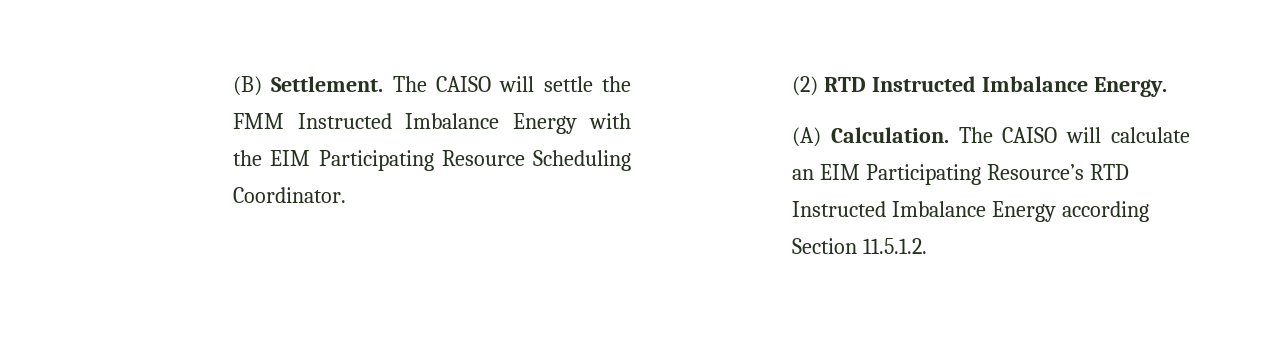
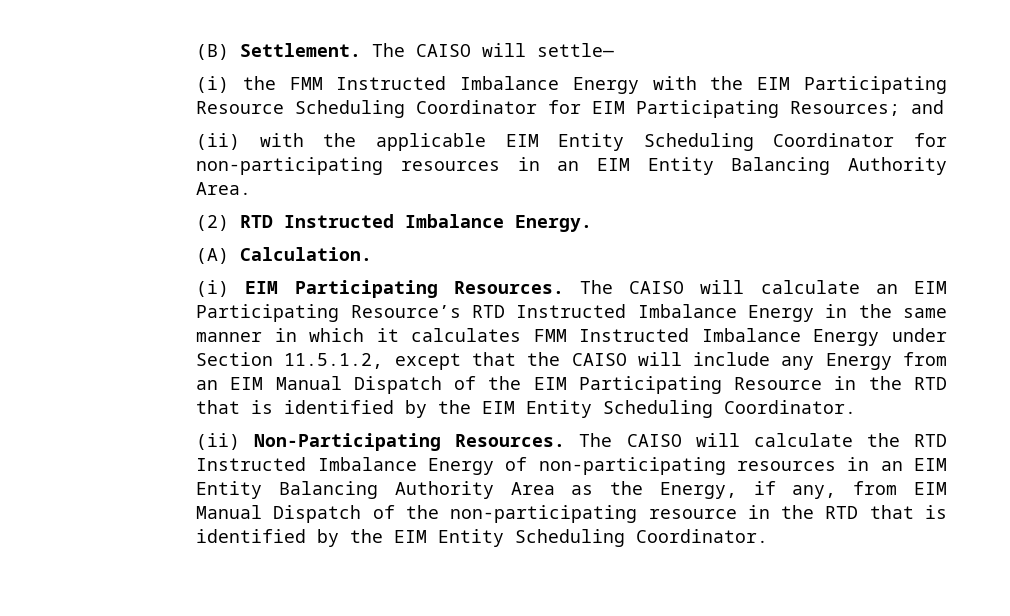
- The CAISO will settle the FMM Instructed Imbalance Energy with the EIM Participating Resource Scheduling Coordinator.
+ The CAISO will settle—
+ (i) the FMM Instructed Imbalance Energy with the EIM Participating Resource Scheduling Coordinator for EIM Participating Resources; and
+ (ii) with the applicable EIM Entity Scheduling Coordinator for non-participating resources in an EIM Entity Balancing Authority Area.
- (A) Calculation. The CAISO will calculate an EIM Participating Resource’s RTD Instructed Imbalance Energy according Section 11.5.1.2.
+ (A) Calculation.
+ (i) EIM Participating Resources. The CAISO will calculate an EIM Participating Resource’s RTD Instructed Imbalance Energy in the same manner in which it calculates FMM Instructed Imbalance Energy under Section 11.5.1.2, except that the CAISO will include any Energy from an EIM Manual Dispatch of the EIM Participating Resource in the RTD that is identified by the EIM Entity Scheduling Coordinator.
+ (ii) Non-Participating Resources. The CAISO will calculate the RTD Instructed Imbalance Energy of non-participating resources in an EIM Entity Balancing Authority Area as the Energy, if any, from EIM Manual Dispatch of the non-participating resource in the RTD that is identified by the EIM Entity Scheduling Coordinator.

